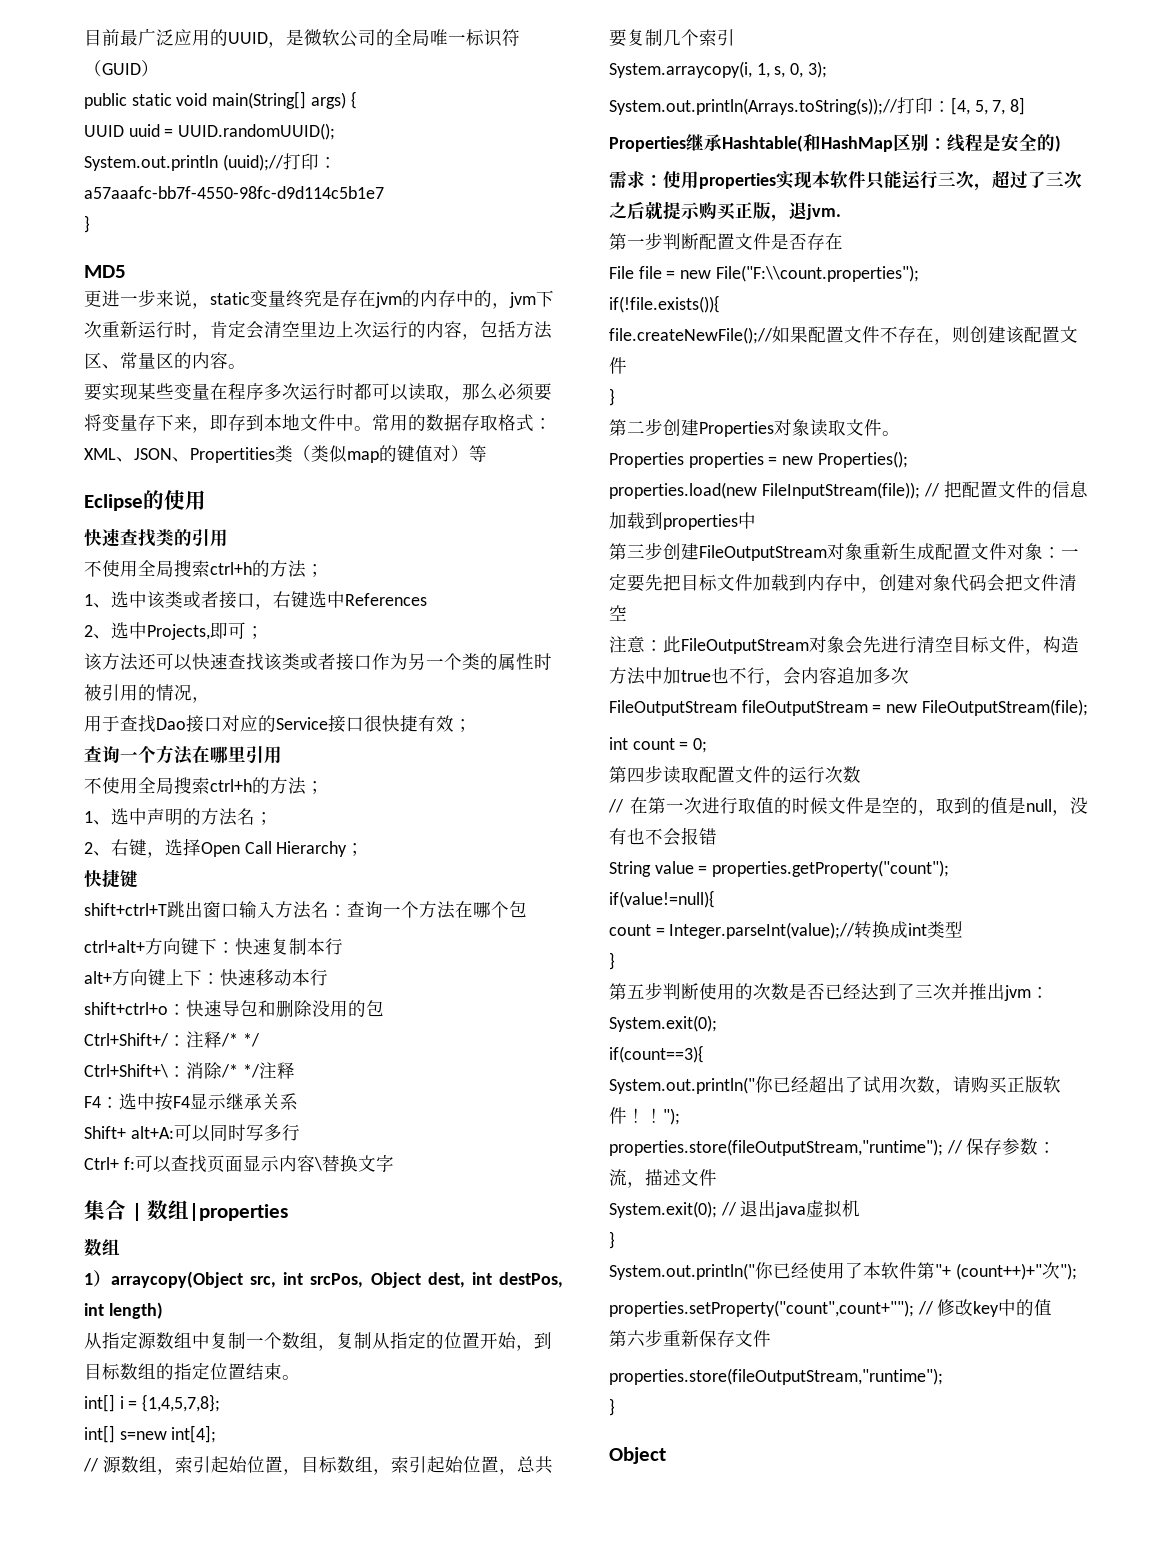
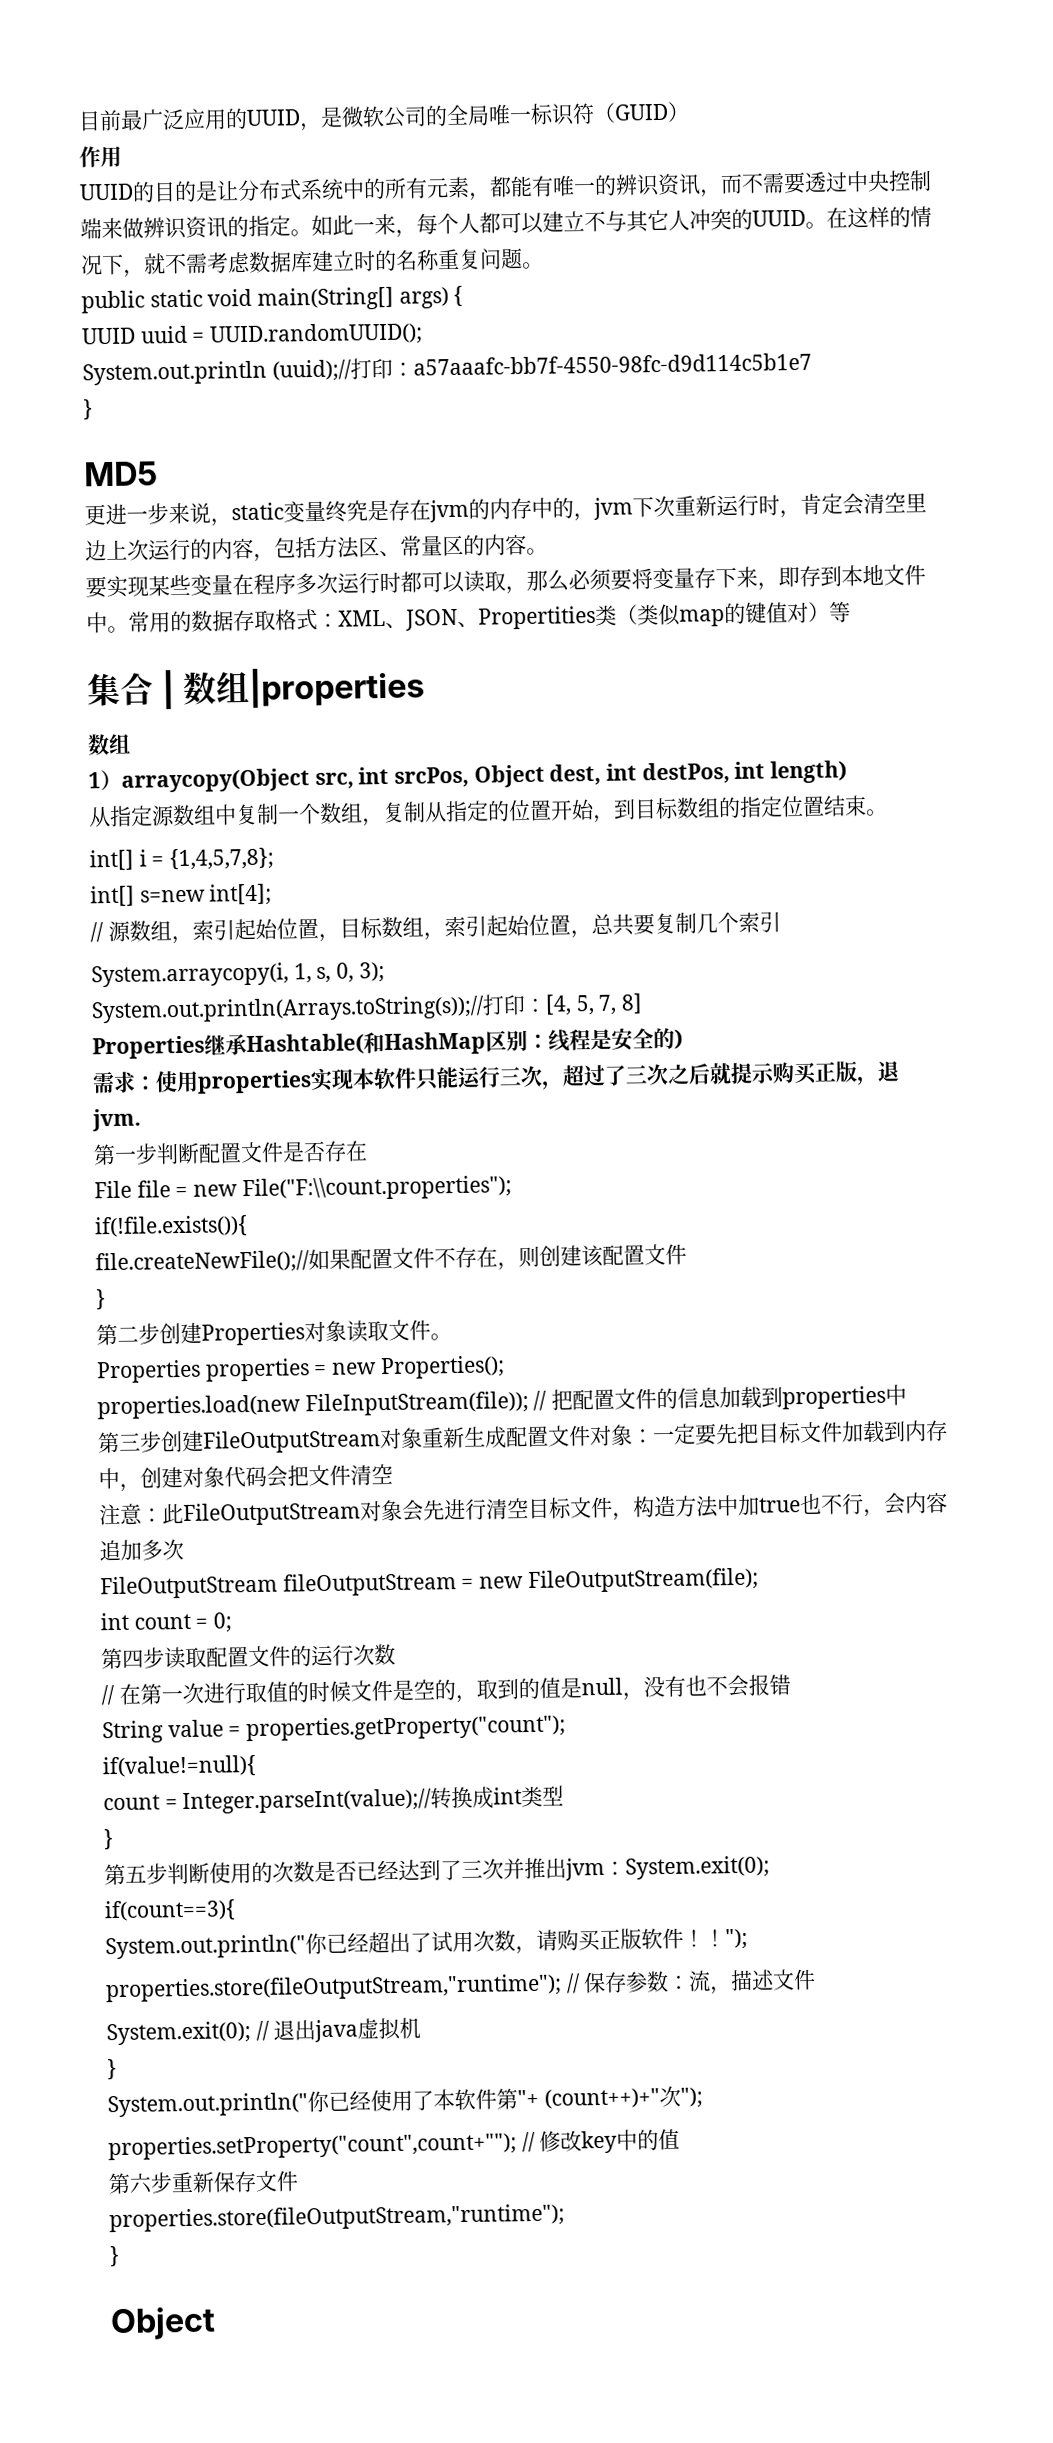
+ 作用
+ UUID的目的是让分布式系统中的所有元素，都能有唯一的辨识资讯，而不需要透过中央控制端来做辨识资讯的指定。如此一来，每个人都可以建立不与其它人冲突的UUID。在这样的情况下，就不需考虑数据库建立时的名称重复问题。
- Eclipse的使用
- 快速查找类的引用
- 不使用全局搜索ctrl+h的方法；
- 1、选中该类或者接口，右键选中References
- 2、选中Projects,即可；
- 该方法还可以快速查找该类或者接口作为另一个类的属性时被引用的情况，
- 用于查找Dao接口对应的Service接口很快捷有效；
- 查询一个方法在哪里引用
- 不使用全局搜索ctrl+h的方法；
- 1、选中声明的方法名；
- 2、右键，选择Open Call Hierarchy；
- 快捷键
- shift+ctrl+T跳出窗口输入方法名：查询一个方法在哪个包
- ctrl+alt+方向键下：快速复制本行
- alt+方向键上下：快速移动本行
- shift+ctrl+o：快速导包和删除没用的包
- Ctrl+Shift+/：注释/* */
- Ctrl+Shift+\：消除/* */注释
- F4：选中按F4显示继承关系
- Shift+ alt+A:可以同时写多行
- Ctrl+ f:可以查找页面显示内容\替换文字

